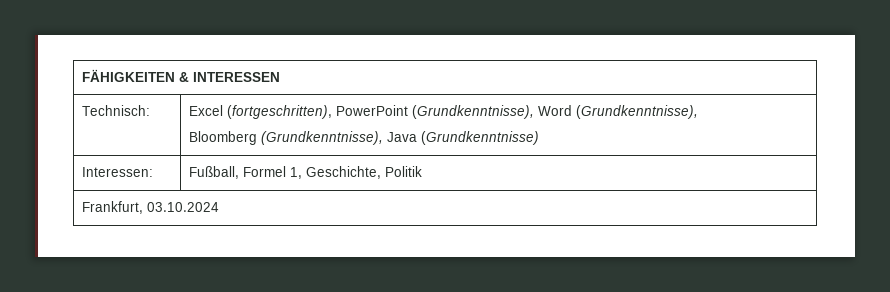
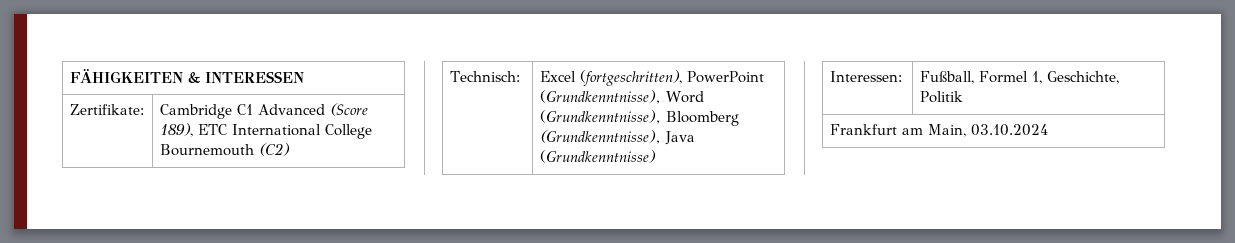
+ Zertifikate: | Cambridge C1 Advanced (Score 189), ETC International College Bournemouth (C2)
- Technisch: | Excel (fortgeschritten), PowerPoint (Grundkenntnisse), Word (Grundkenntnisse),
- Bloomberg (Grundkenntnisse), Java (Grundkenntnisse)
+ Technisch: | Excel (fortgeschritten), PowerPoint (Grundkenntnisse), Word (Grundkenntnisse), Bloomberg (Grundkenntnisse), Java (Grundkenntnisse)
- Frankfurt, 03.10.2024
+ Frankfurt am Main, 03.10.2024

